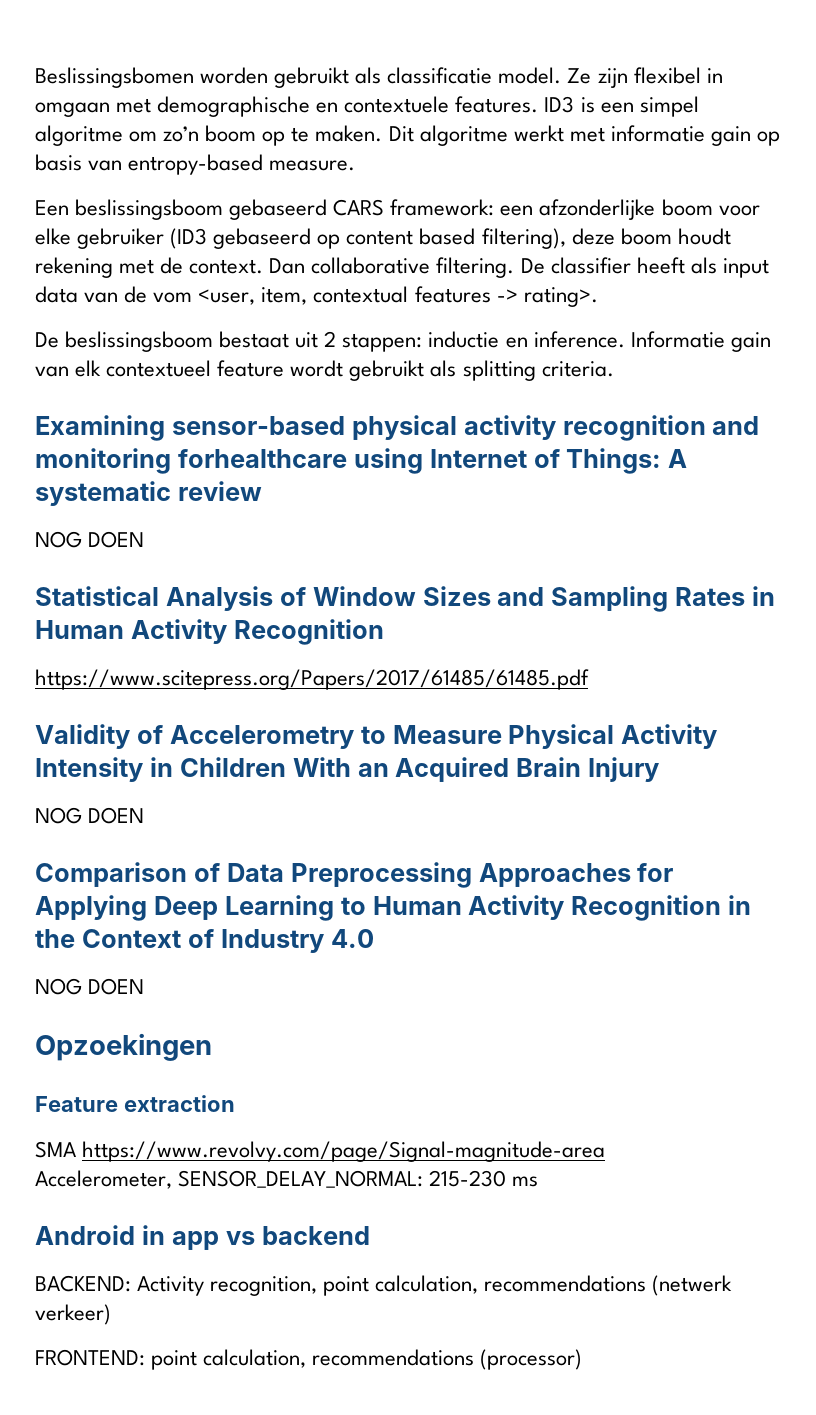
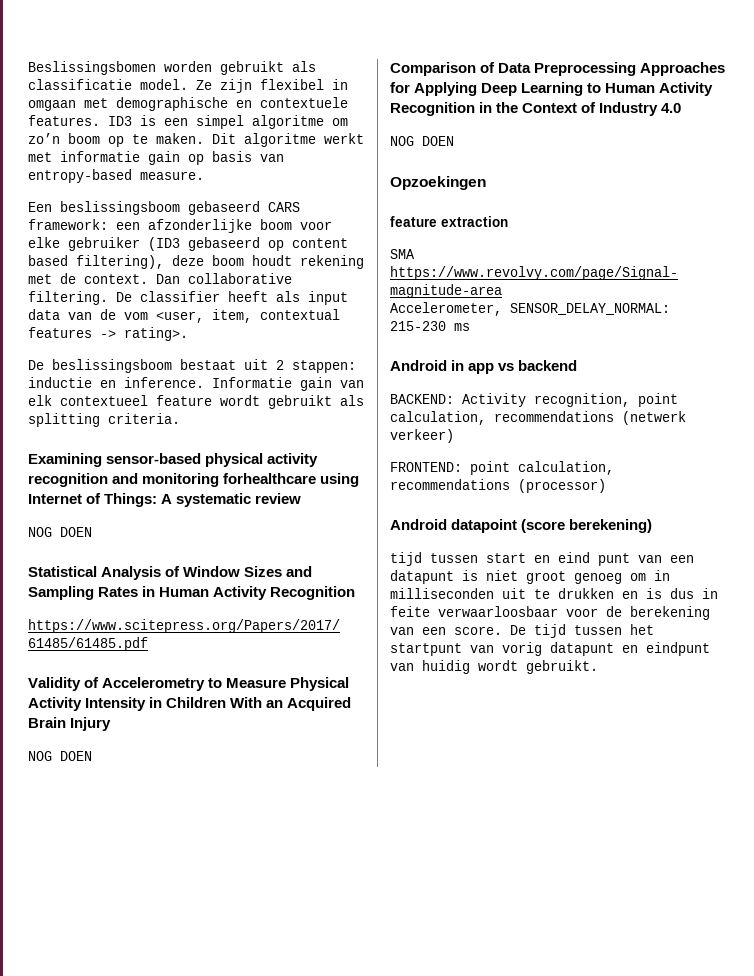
- Feature extraction
+ feature extraction
+ Android datapoint (score berekening)
+ tijd tussen start en eind punt van een datapunt is niet groot genoeg om in milliseconden uit te drukken en is dus in feite verwaarloosbaar voor de berekening van een score. De tijd tussen het startpunt van vorig datapunt en eindpunt van huidig wordt gebruikt.

